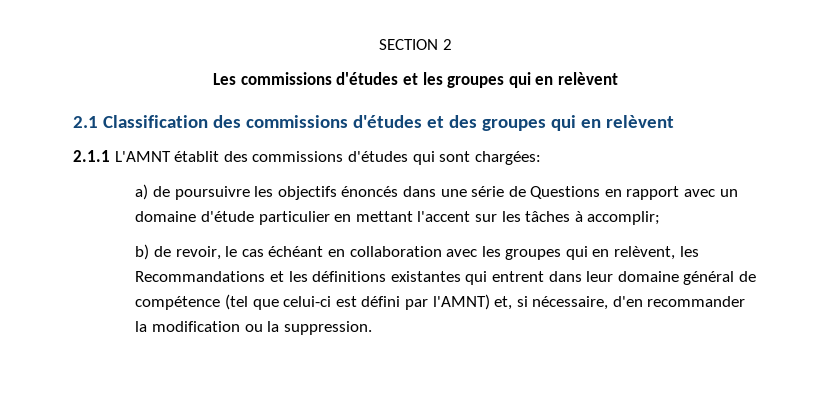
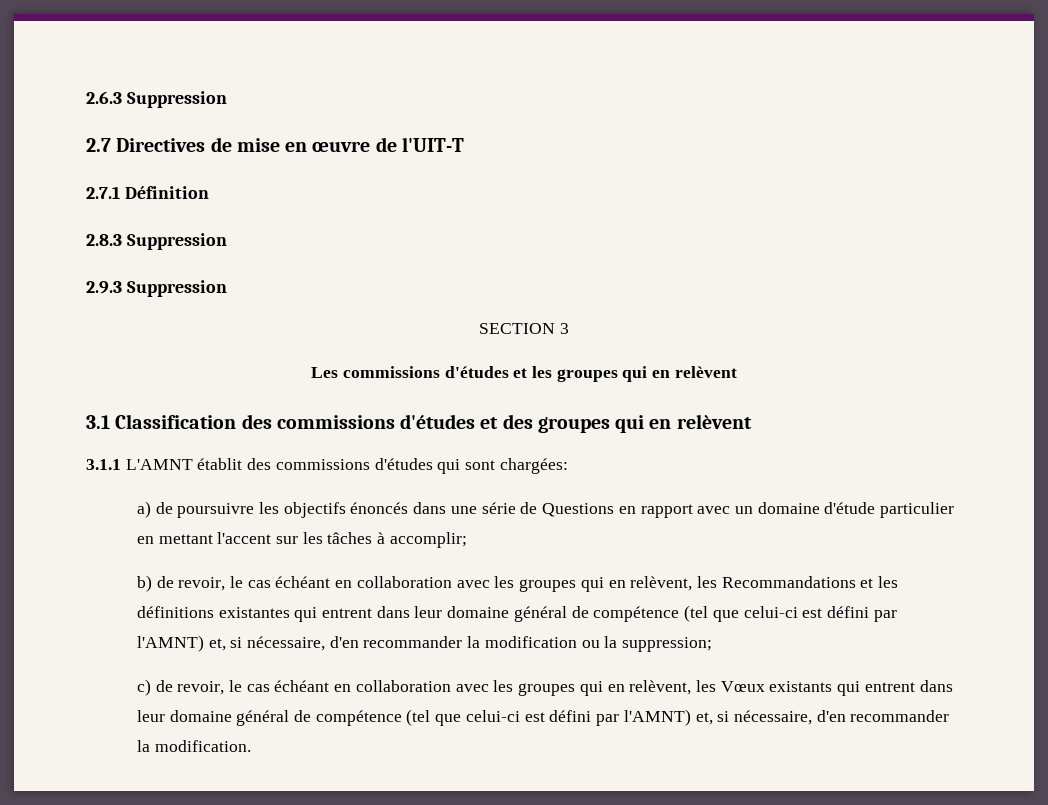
- SECTION 2
+ 2.6.3 Suppression
+ 2.7 Directives de mise en œuvre de l'UIT-T
+ 2.7.1 Définition
+ 2.8.3 Suppression
+ 2.9.3 Suppression
+ SECTION 3
- 2.1 Classification des commissions d'études et des groupes qui en relèvent
+ 3.1 Classification des commissions d'études et des groupes qui en relèvent
- 2.1.1 L'AMNT établit des commissions d'études qui sont chargées:
+ 3.1.1 L'AMNT établit des commissions d'études qui sont chargées:
- b) de revoir, le cas échéant en collaboration avec les groupes qui en relèvent, les Recommandations et les définitions existantes qui entrent dans leur domaine général de compétence (tel que celui-ci est défini par l'AMNT) et, si nécessaire, d'en recommander la modification ou la suppression.
+ b) de revoir, le cas échéant en collaboration avec les groupes qui en relèvent, les Recommandations et les définitions existantes qui entrent dans leur domaine général de compétence (tel que celui-ci est défini par l'AMNT) et, si nécessaire, d'en recommander la modification ou la suppression;
+ c) de revoir, le cas échéant en collaboration avec les groupes qui en relèvent, les Vœux existants qui entrent dans leur domaine général de compétence (tel que celui-ci est défini par l'AMNT) et, si nécessaire, d'en recommander la modification.

